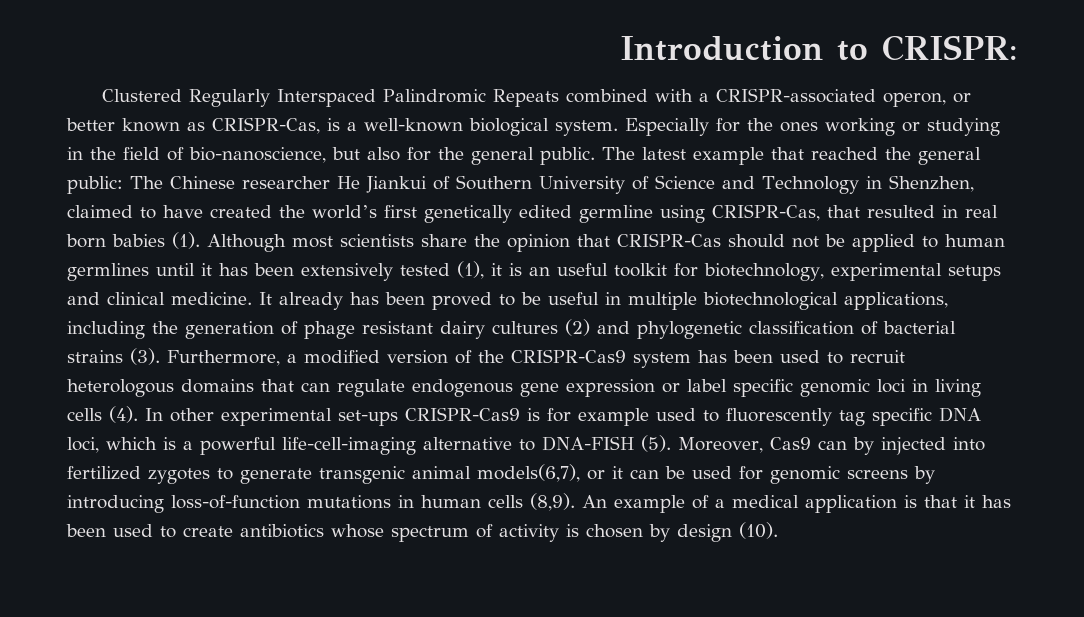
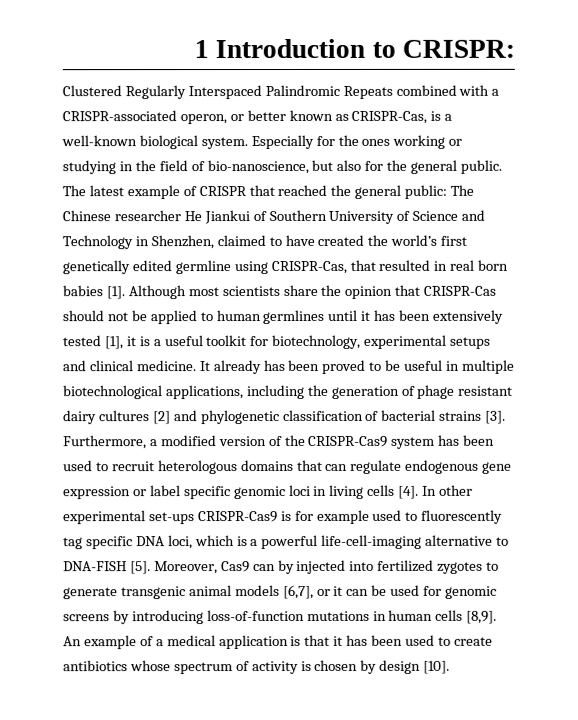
- Introduction to CRISPR:
+ 1 Introduction to CRISPR:
- The latest example that reached the general public: The Chinese researcher He Jiankui of Southern University of Science and Technology in Shenzhen, claimed to have created the world’s first genetically edited germline using CRISPR-Cas, that resulted in real born babies (1).
+ The latest example of CRISPR that reached the general public: The Chinese researcher He Jiankui of Southern University of Science and Technology in Shenzhen, claimed to have created the world’s first genetically edited germline using CRISPR-Cas, that resulted in real born babies [1].
- Although most scientists share the opinion that CRISPR-Cas should not be applied to human germlines until it has been extensively tested (1), it is an useful toolkit for biotechnology, experimental setups and clinical medicine.
+ Although most scientists share the opinion that CRISPR-Cas should not be applied to human germlines until it has been extensively tested [1], it is a useful toolkit for biotechnology, experimental setups and clinical medicine.
- It already has been proved to be useful in multiple biotechnological applications, including the generation of phage resistant dairy cultures (2) and phylogenetic classification of bacterial strains (3).
+ It already has been proved to be useful in multiple biotechnological applications, including the generation of phage resistant dairy cultures [2] and phylogenetic classification of bacterial strains [3].
- Furthermore, a modified version of the CRISPR-Cas9 system has been used to recruit heterologous domains that can regulate endogenous gene expression or label specific genomic loci in living cells (4).
+ Furthermore, a modified version of the CRISPR-Cas9 system has been used to recruit heterologous domains that can regulate endogenous gene expression or label specific genomic loci in living cells [4].
- In other experimental set-ups CRISPR-Cas9 is for example used to fluorescently tag specific DNA loci, which is a powerful life-cell-imaging alternative to DNA-FISH (5).
+ In other experimental set-ups CRISPR-Cas9 is for example used to fluorescently tag specific DNA loci, which is a powerful life-cell-imaging alternative to DNA-FISH [5].
- Moreover, Cas9 can by injected into fertilized zygotes to generate transgenic animal models(6,7), or it can be used for genomic screens by introducing loss-of-function mutations in human cells (8,9).
+ Moreover, Cas9 can by injected into fertilized zygotes to generate transgenic animal models [6,7], or it can be used for genomic screens by introducing loss-of-function mutations in human cells [8,9].
- An example of a medical application is that it has been used to create antibiotics whose spectrum of activity is chosen by design (10).
+ An example of a medical application is that it has been used to create antibiotics whose spectrum of activity is chosen by design [10].

